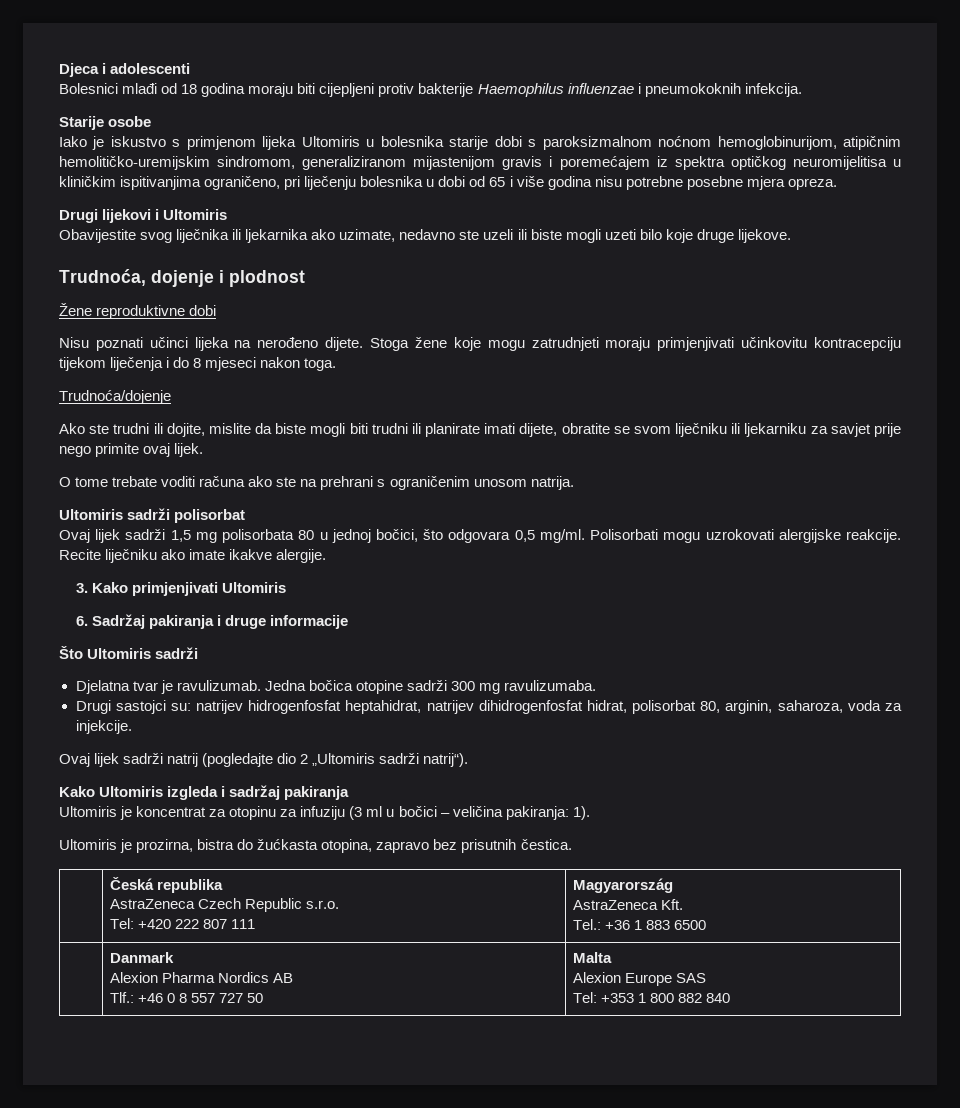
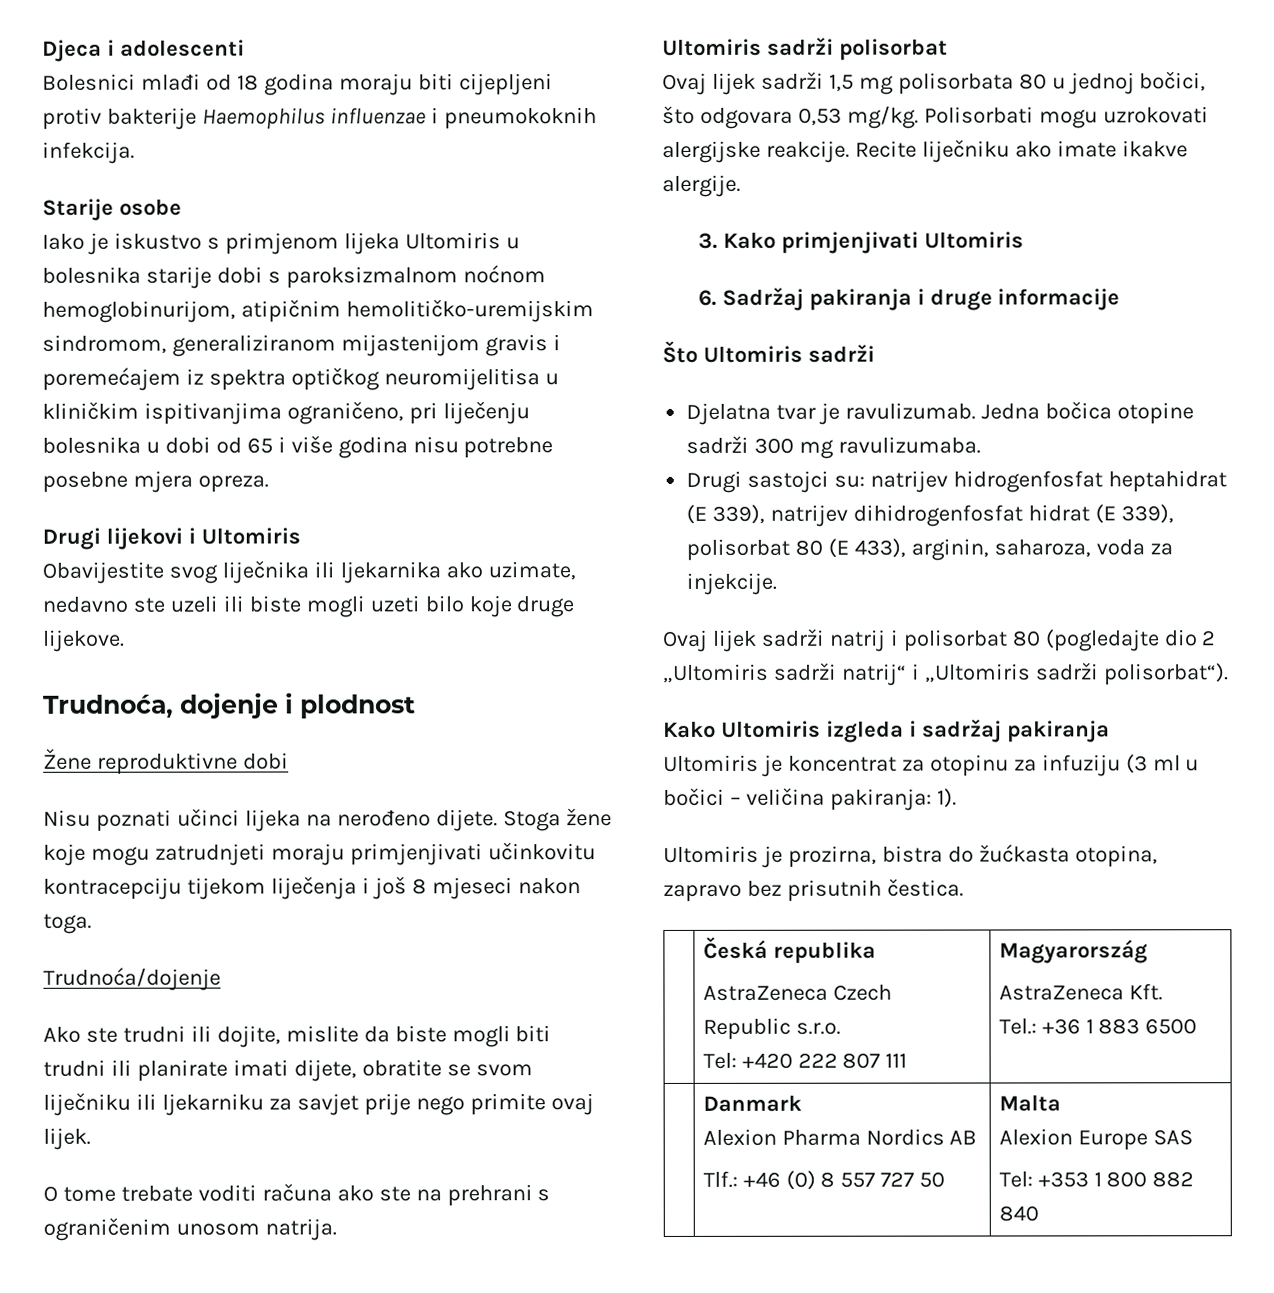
- Stoga žene koje mogu zatrudnjeti moraju primjenjivati učinkovitu kontracepciju tijekom liječenja i do 8 mjeseci nakon toga.
+ Stoga žene koje mogu zatrudnjeti moraju primjenjivati učinkovitu kontracepciju tijekom liječenja i još 8 mjeseci nakon toga.
- Ovaj lijek sadrži 1,5 mg polisorbata 80 u jednoj bočici, što odgovara 0,5 mg/ml.
+ Ovaj lijek sadrži 1,5 mg polisorbata 80 u jednoj bočici, što odgovara 0,53 mg/kg.
- Drugi sastojci su: natrijev hidrogenfosfat heptahidrat, natrijev dihidrogenfosfat hidrat, polisorbat 80, arginin, saharoza, voda za injekcije.
+ Drugi sastojci su: natrijev hidrogenfosfat heptahidrat (E 339), natrijev dihidrogenfosfat hidrat (E 339), polisorbat 80 (E 433), arginin, saharoza, voda za injekcije.
- Ovaj lijek sadrži natrij (pogledajte dio 2 „Ultomiris sadrži natrij“).
+ Ovaj lijek sadrži natrij i polisorbat 80 (pogledajte dio 2 „Ultomiris sadrži natrij“ i „Ultomiris sadrži polisorbat“).
  | Danmark
  Alexion Pharma Nordics AB
- Tlf.: +46 0 8 557 727 50 | Malta
+ Tlf.: +46 (0) 8 557 727 50 | Malta

